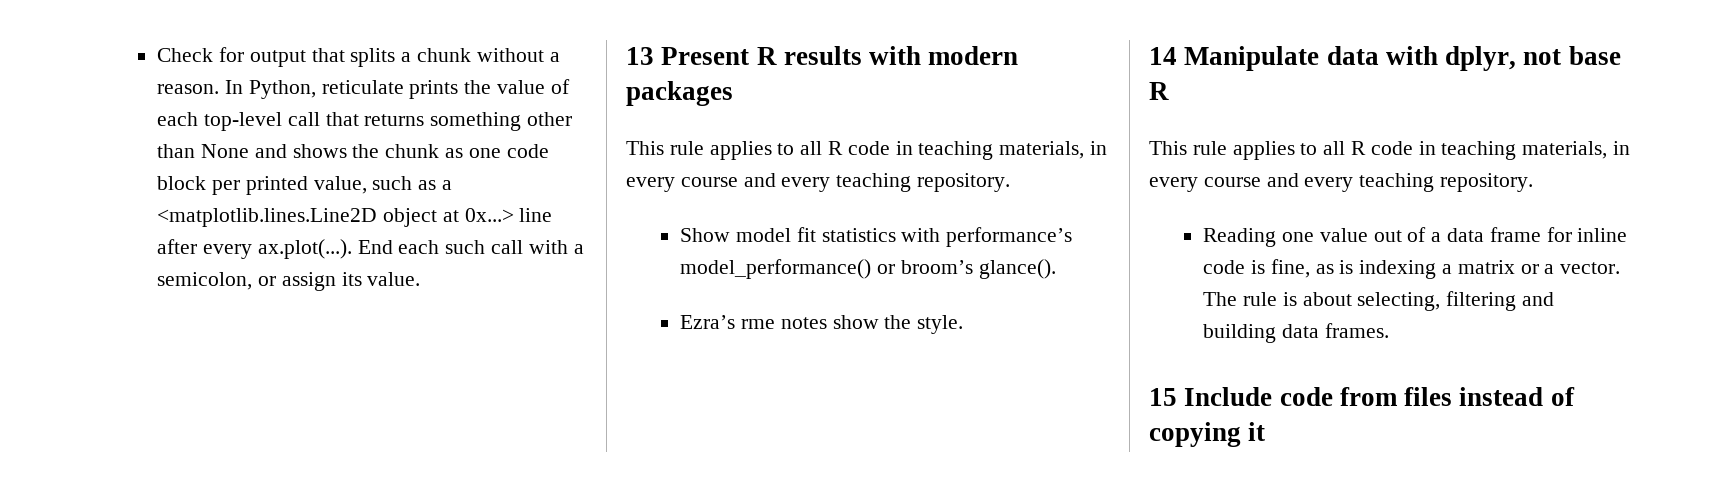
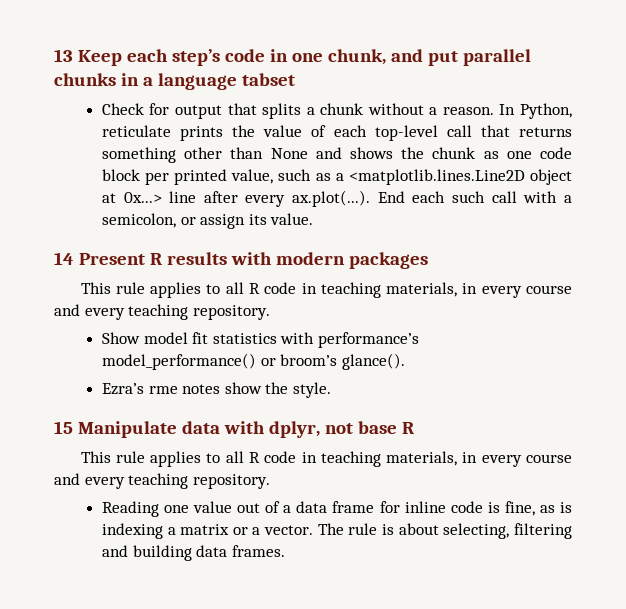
+ 13 Keep each step’s code in one chunk, and put parallel chunks in a language tabset
- 13 Present R results with modern packages
+ 14 Present R results with modern packages
- 14 Manipulate data with dplyr, not base R
+ 15 Manipulate data with dplyr, not base R
- 15 Include code from files instead of copying it

